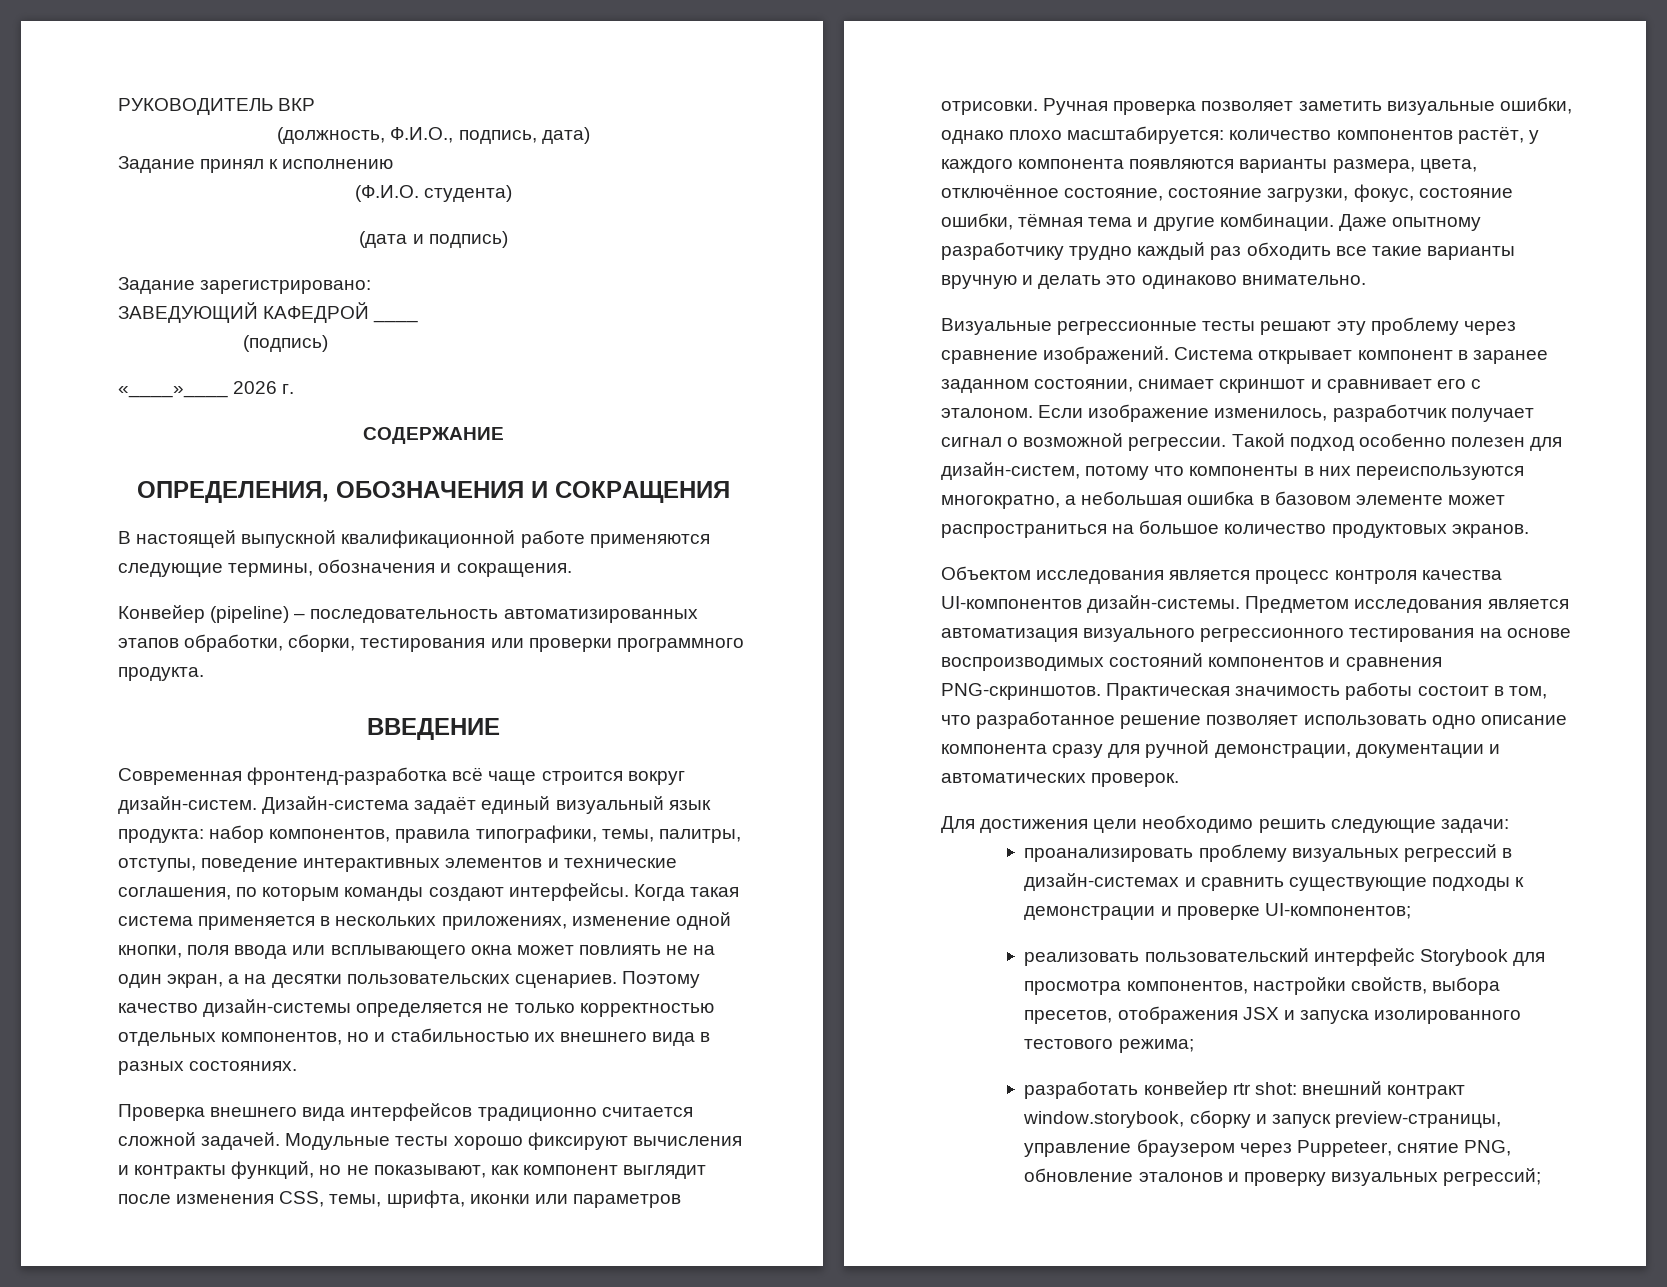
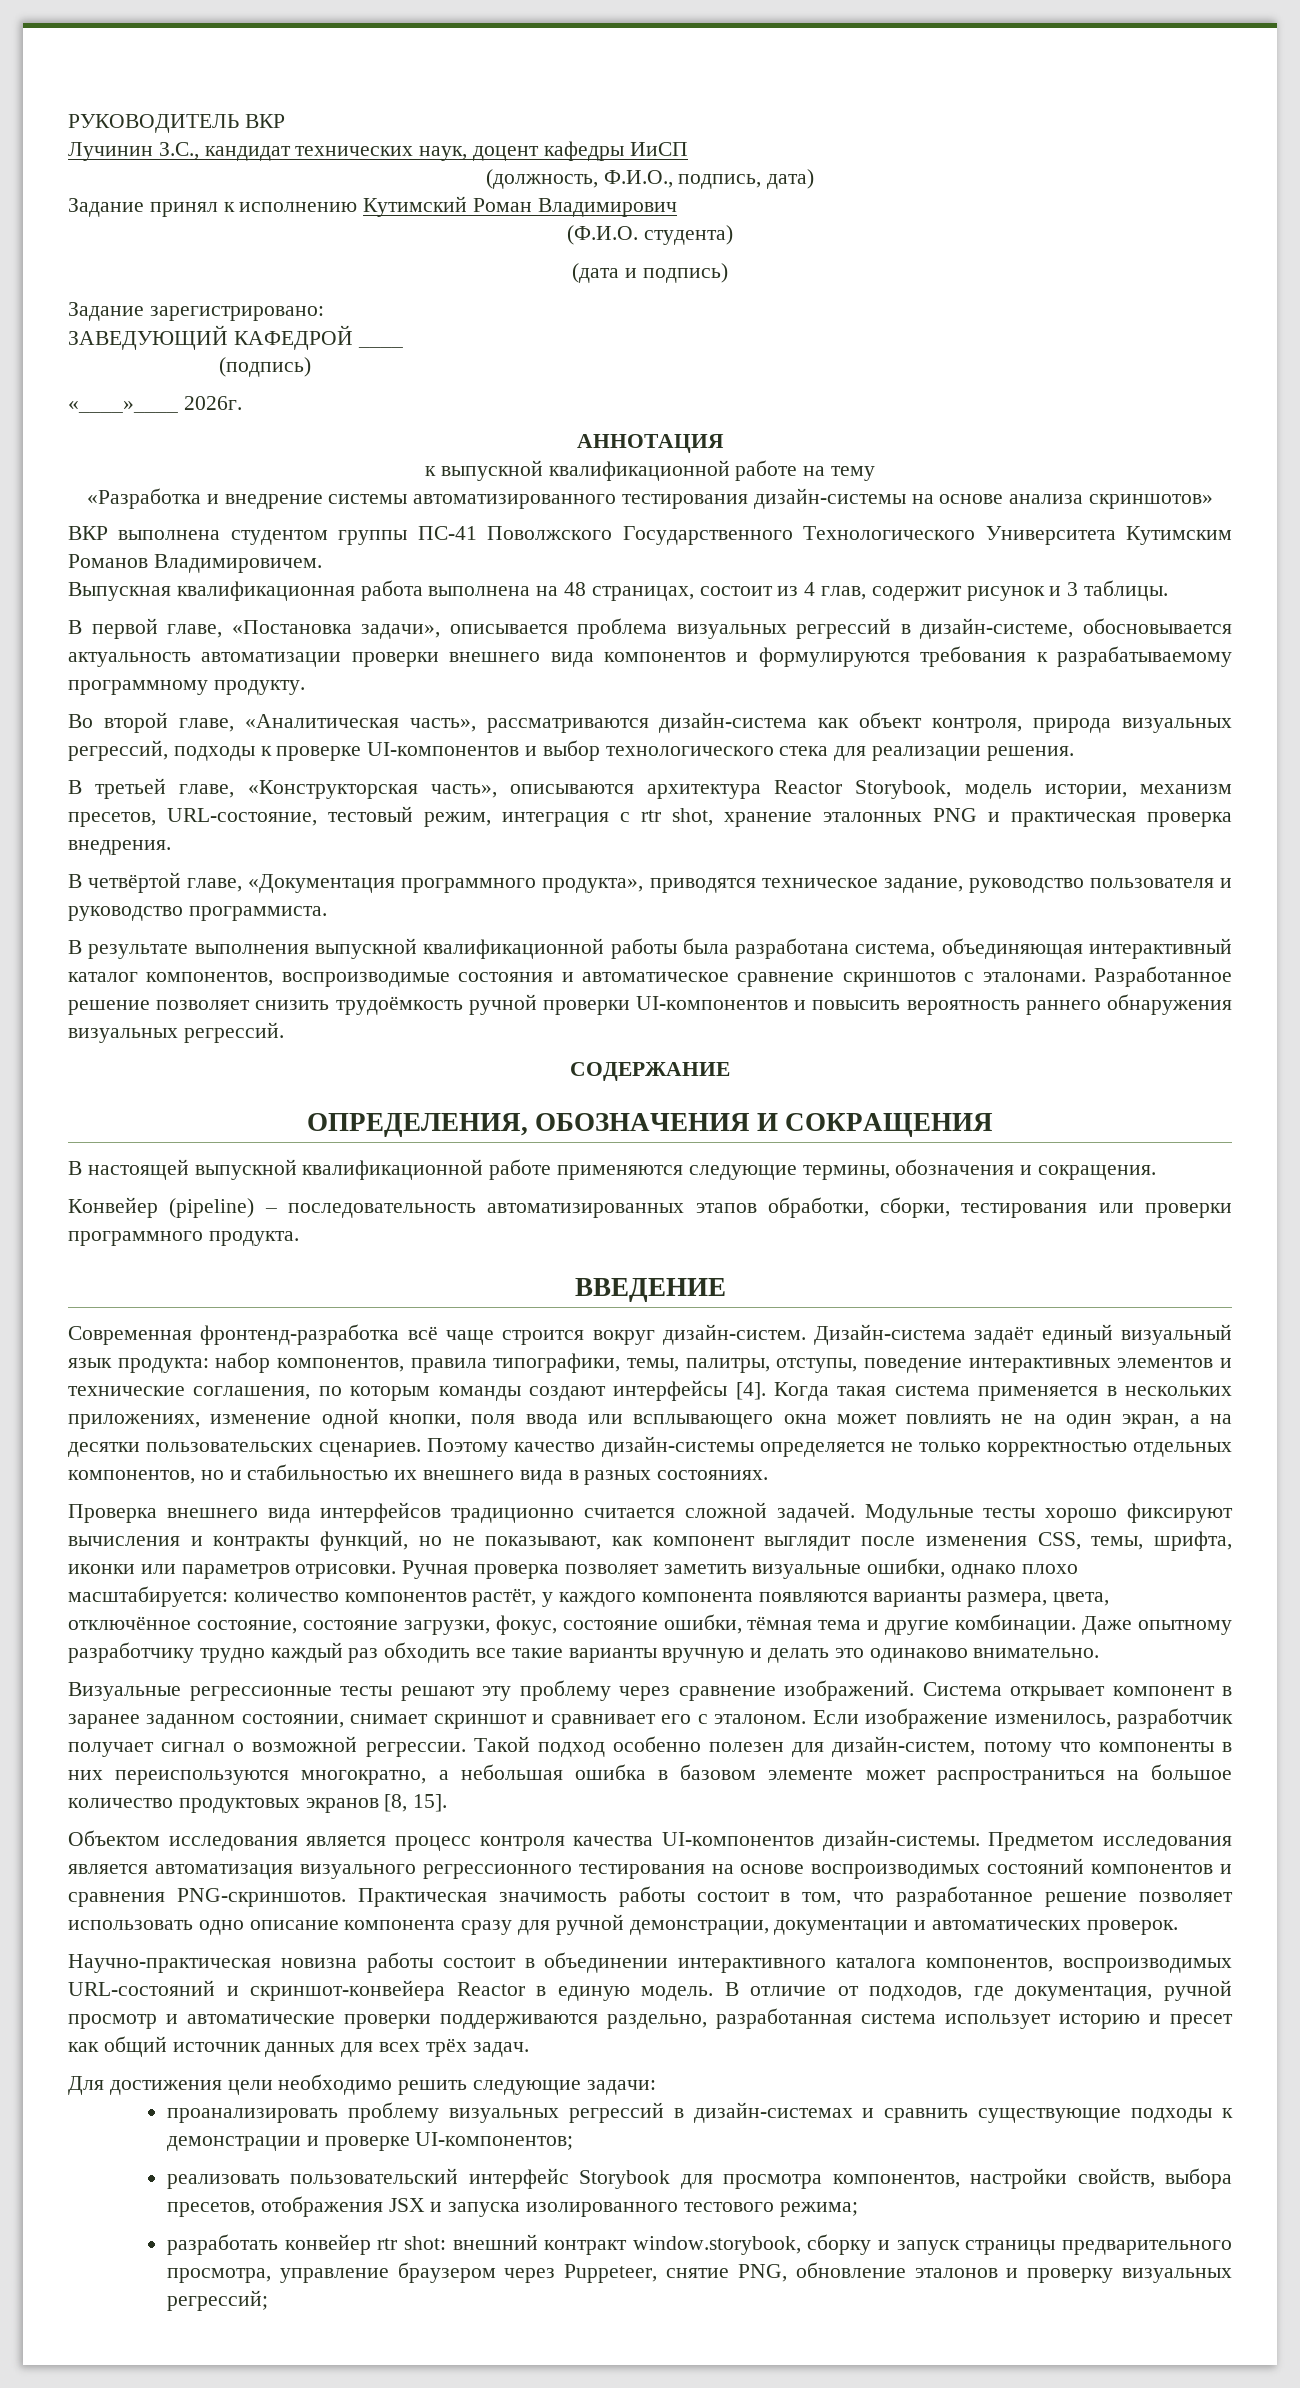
+ Лучинин З.С., кандидат технических наук, доцент кафедры ИиСП
- Задание принял к исполнению
+ Задание принял к исполнению Кутимский Роман Владимирович
- «____»____ 2026 г.
+ «____»____ 2026г.
+ АННОТАЦИЯ
+ к выпускной квалификационной работе на тему
+ «Разработка и внедрение системы автоматизированного тестирования дизайн-системы на основе анализа скриншотов»
+ ВКР выполнена студентом группы ПС-41 Поволжского Государственного Технологического Университета Кутимским Романов Владимировичем.
+ Выпускная квалификационная работа выполнена на 48 страницах, состоит из 4 глав, содержит рисунок и 3 таблицы.
+ В первой главе, «Постановка задачи», описывается проблема визуальных регрессий в дизайн-системе, обосновывается актуальность автоматизации проверки внешнего вида компонентов и формулируются требования к разрабатываемому программному продукту.
+ Во второй главе, «Аналитическая часть», рассматриваются дизайн-система как объект контроля, природа визуальных регрессий, подходы к проверке UI-компонентов и выбор технологического стека для реализации решения.
+ В третьей главе, «Конструкторская часть», описываются архитектура Reactor Storybook, модель истории, механизм пресетов, URL-состояние, тестовый режим, интеграция с rtr shot, хранение эталонных PNG и практическая проверка внедрения.
+ В четвёртой главе, «Документация программного продукта», приводятся техническое задание, руководство пользователя и руководство программиста.
+ В результате выполнения выпускной квалификационной работы была разработана система, объединяющая интерактивный каталог компонентов, воспроизводимые состояния и автоматическое сравнение скриншотов с эталонами. Разработанное решение позволяет снизить трудоёмкость ручной проверки UI-компонентов и повысить вероятность раннего обнаружения визуальных регрессий.
- Дизайн-система задаёт единый визуальный язык продукта: набор компонентов, правила типографики, темы, палитры, отступы, поведение интерактивных элементов и технические соглашения, по которым команды создают интерфейсы.
+ Дизайн-система задаёт единый визуальный язык продукта: набор компонентов, правила типографики, темы, палитры, отступы, поведение интерактивных элементов и технические соглашения, по которым команды создают интерфейсы [4].
- Такой подход особенно полезен для дизайн-систем, потому что компоненты в них переиспользуются многократно, а небольшая ошибка в базовом элементе может распространиться на большое количество продуктовых экранов.
+ Такой подход особенно полезен для дизайн-систем, потому что компоненты в них переиспользуются многократно, а небольшая ошибка в базовом элементе может распространиться на большое количество продуктовых экранов [8, 15].
+ Научно-практическая новизна работы состоит в объединении интерактивного каталога компонентов, воспроизводимых URL-состояний и скриншот-конвейера Reactor в единую модель. В отличие от подходов, где документация, ручной просмотр и автоматические проверки поддерживаются раздельно, разработанная система использует историю и пресет как общий источник данных для всех трёх задач.
- разработать конвейер rtr shot: внешний контракт window.storybook, сборку и запуск preview-страницы, управление браузером через Puppeteer, снятие PNG, обновление эталонов и проверку визуальных регрессий;
+ разработать конвейер rtr shot: внешний контракт window.storybook, сборку и запуск страницы предварительного просмотра, управление браузером через Puppeteer, снятие PNG, обновление эталонов и проверку визуальных регрессий;

